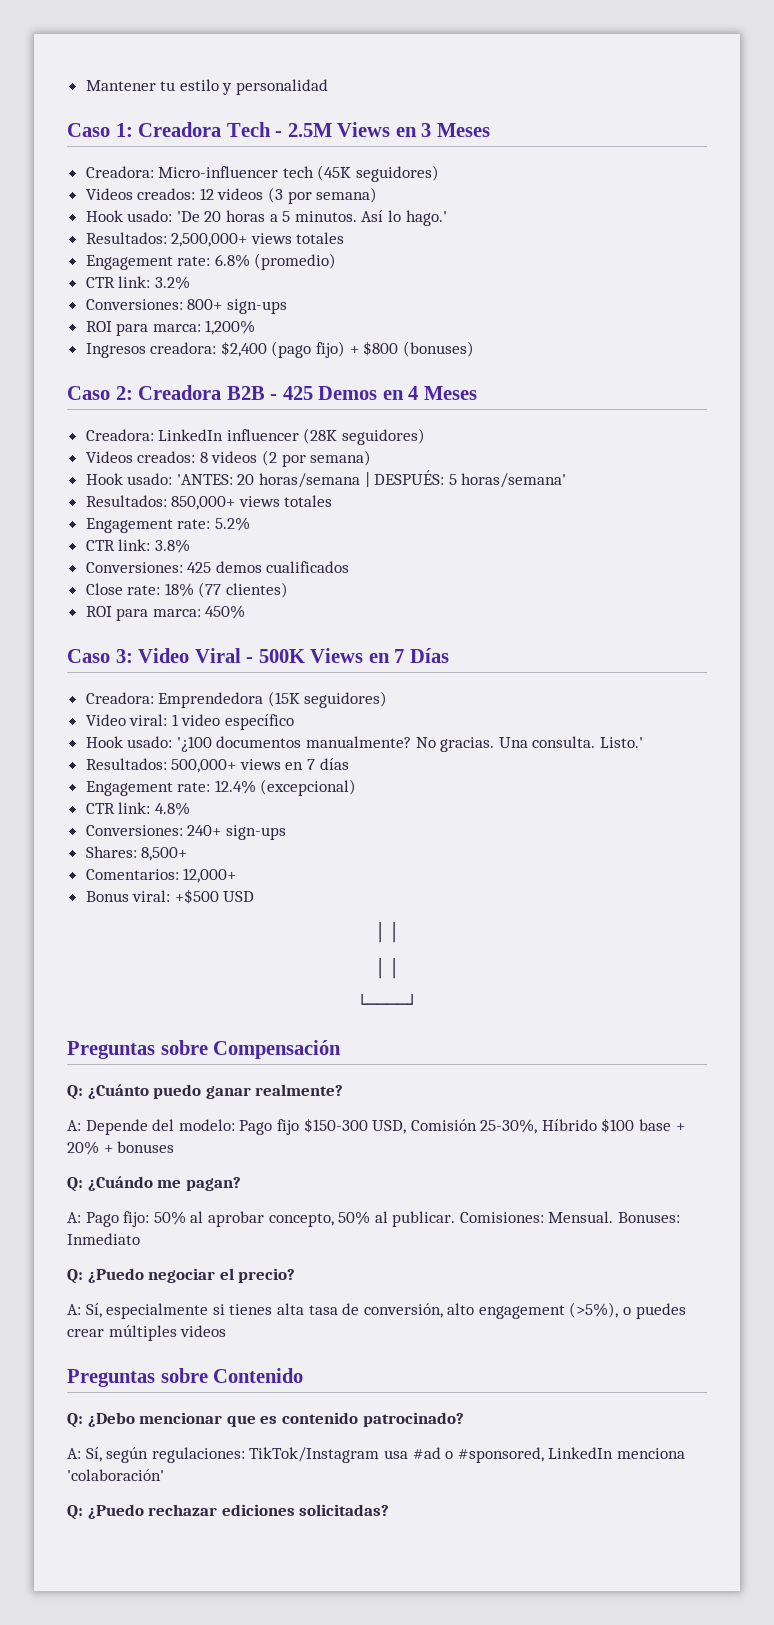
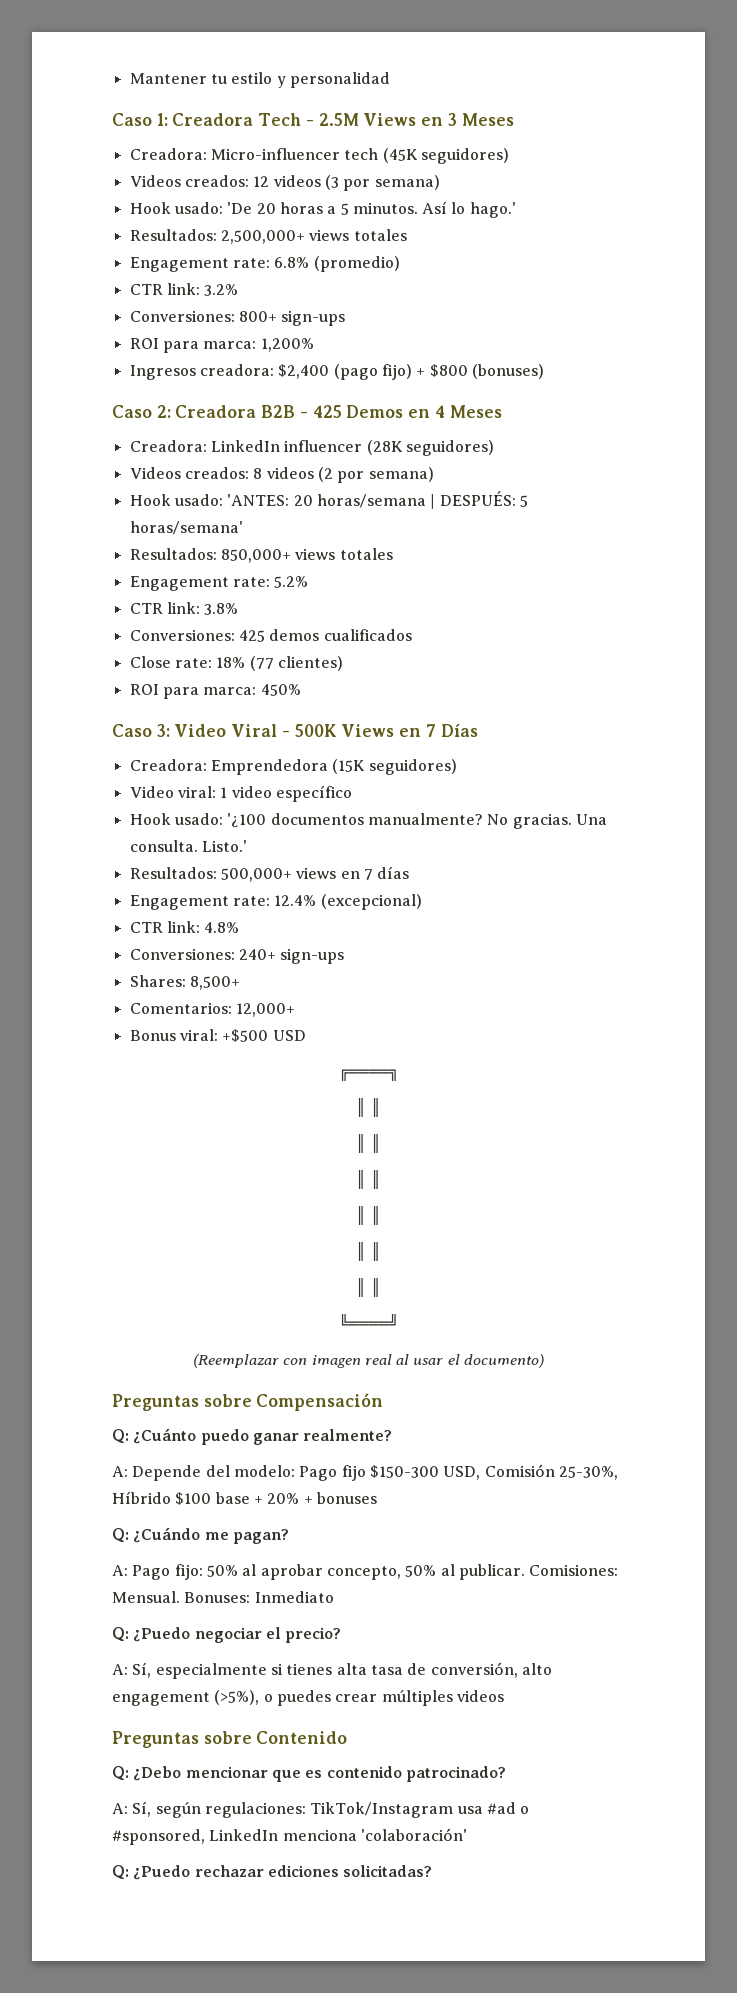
  Bonus viral: +$500 USD
- │ │
- │ │
- └────┘
+ ╔════╗
+ ║ ║
+ ║ ║
+ ║ ║
+ ║ ║
+ ║ ║
+ ║ ║
+ ╚════╝
+ (Reemplazar con imagen real al usar el documento)

